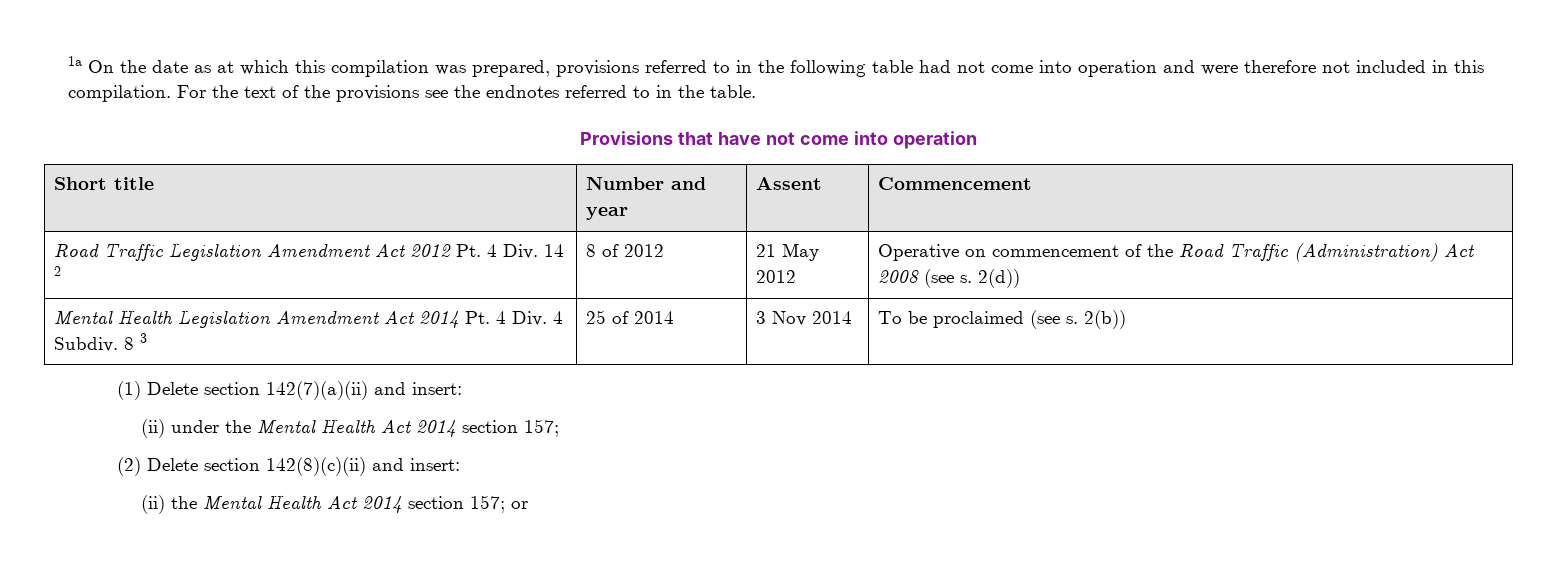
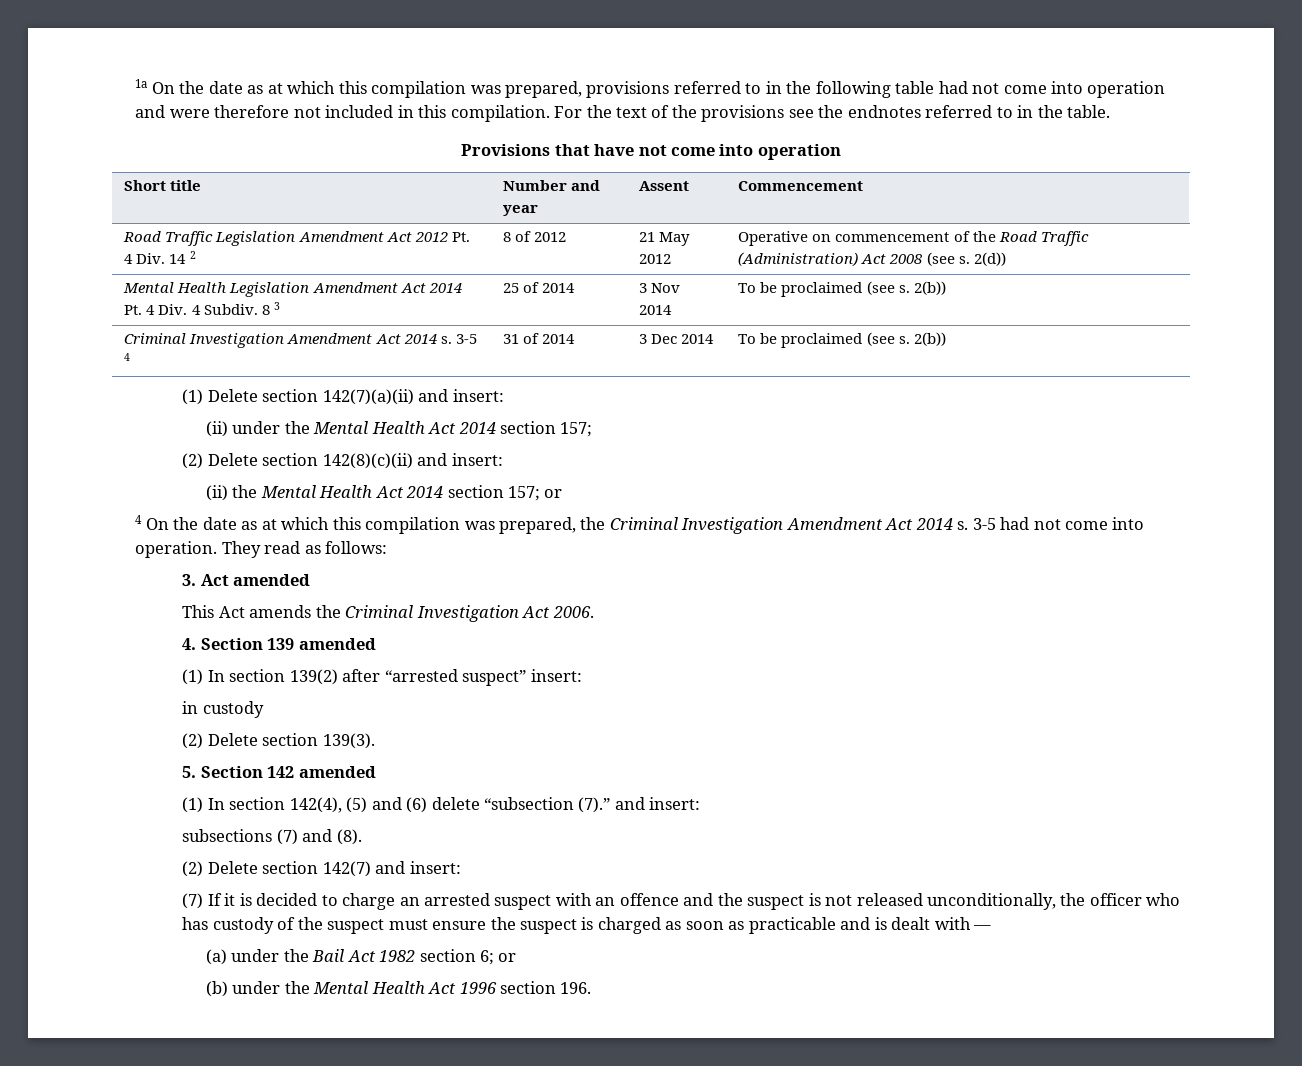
+ Criminal Investigation Amendment Act 2014 s. 3-5 4 | 31 of 2014 | 3 Dec 2014 | To be proclaimed (see s. 2(b))
+ 4 On the date as at which this compilation was prepared, the Criminal Investigation Amendment Act 2014 s. 3-5 had not come into operation. They read as follows:
+ 3. Act amended
+ This Act amends the Criminal Investigation Act 2006.
+ 4. Section 139 amended
+ (1) In section 139(2) after “arrested suspect” insert:
+ in custody
+ (2) Delete section 139(3).
+ 5. Section 142 amended
+ (1) In section 142(4), (5) and (6) delete “subsection (7).” and insert:
+ subsections (7) and (8).
+ (2) Delete section 142(7) and insert:
+ (7) If it is decided to charge an arrested suspect with an offence and the suspect is not released unconditionally, the officer who has custody of the suspect must ensure the suspect is charged as soon as practicable and is dealt with —
+ (a) under the Bail Act 1982 section 6; or
+ (b) under the Mental Health Act 1996 section 196.

